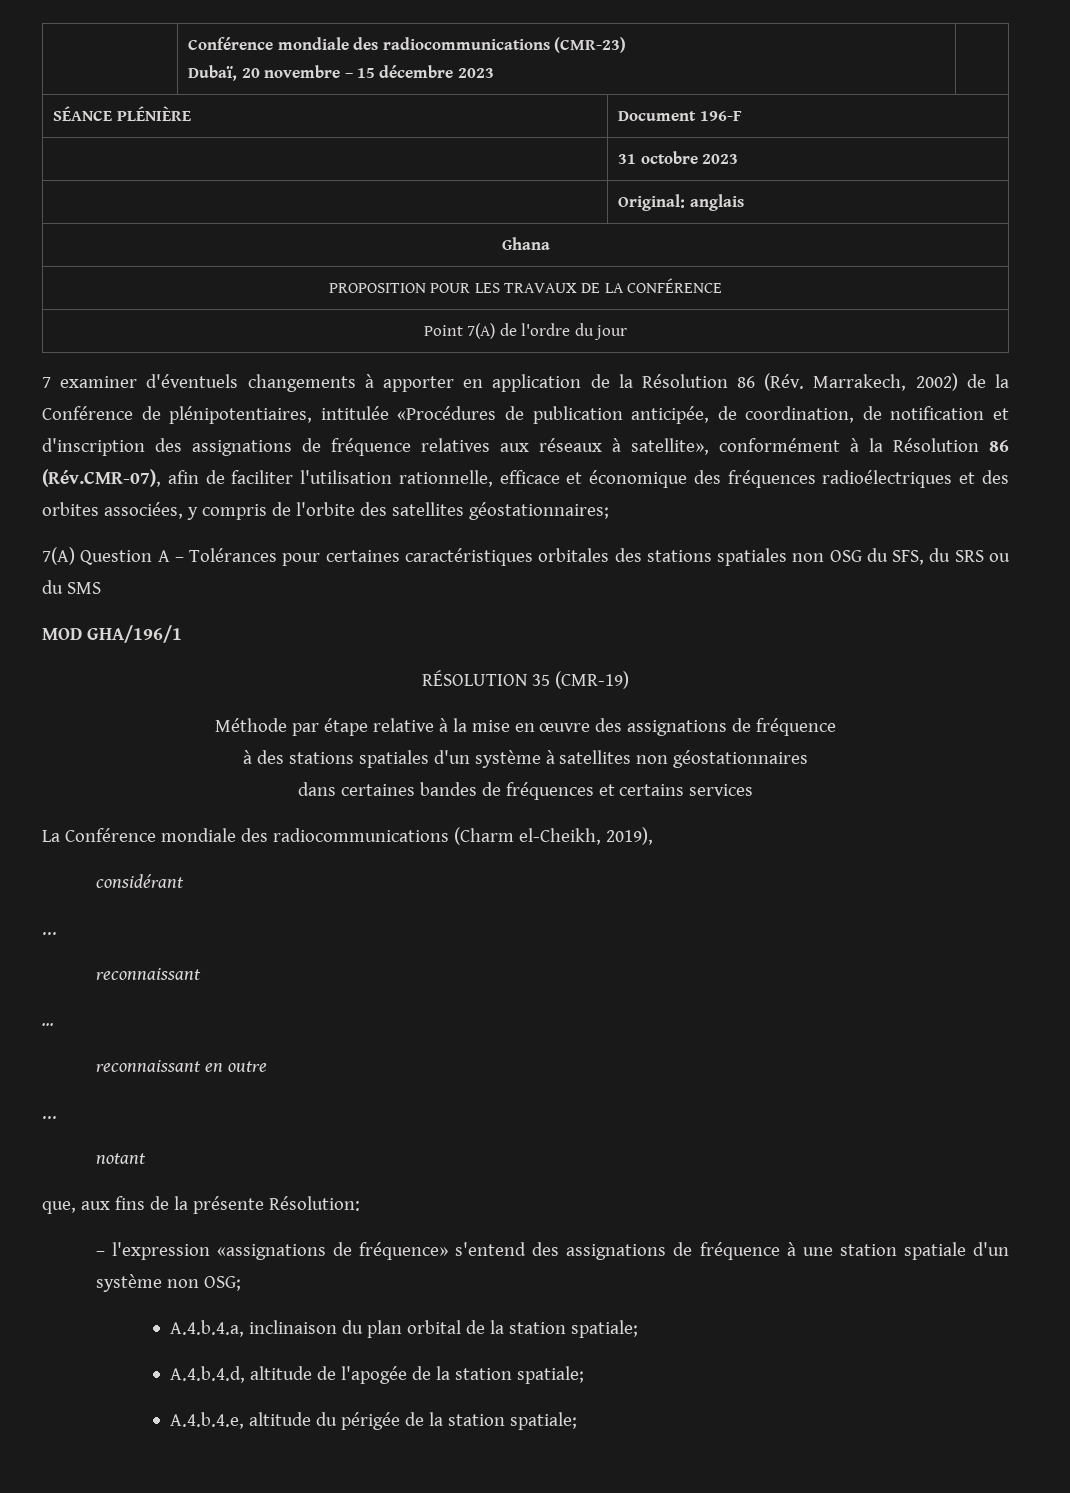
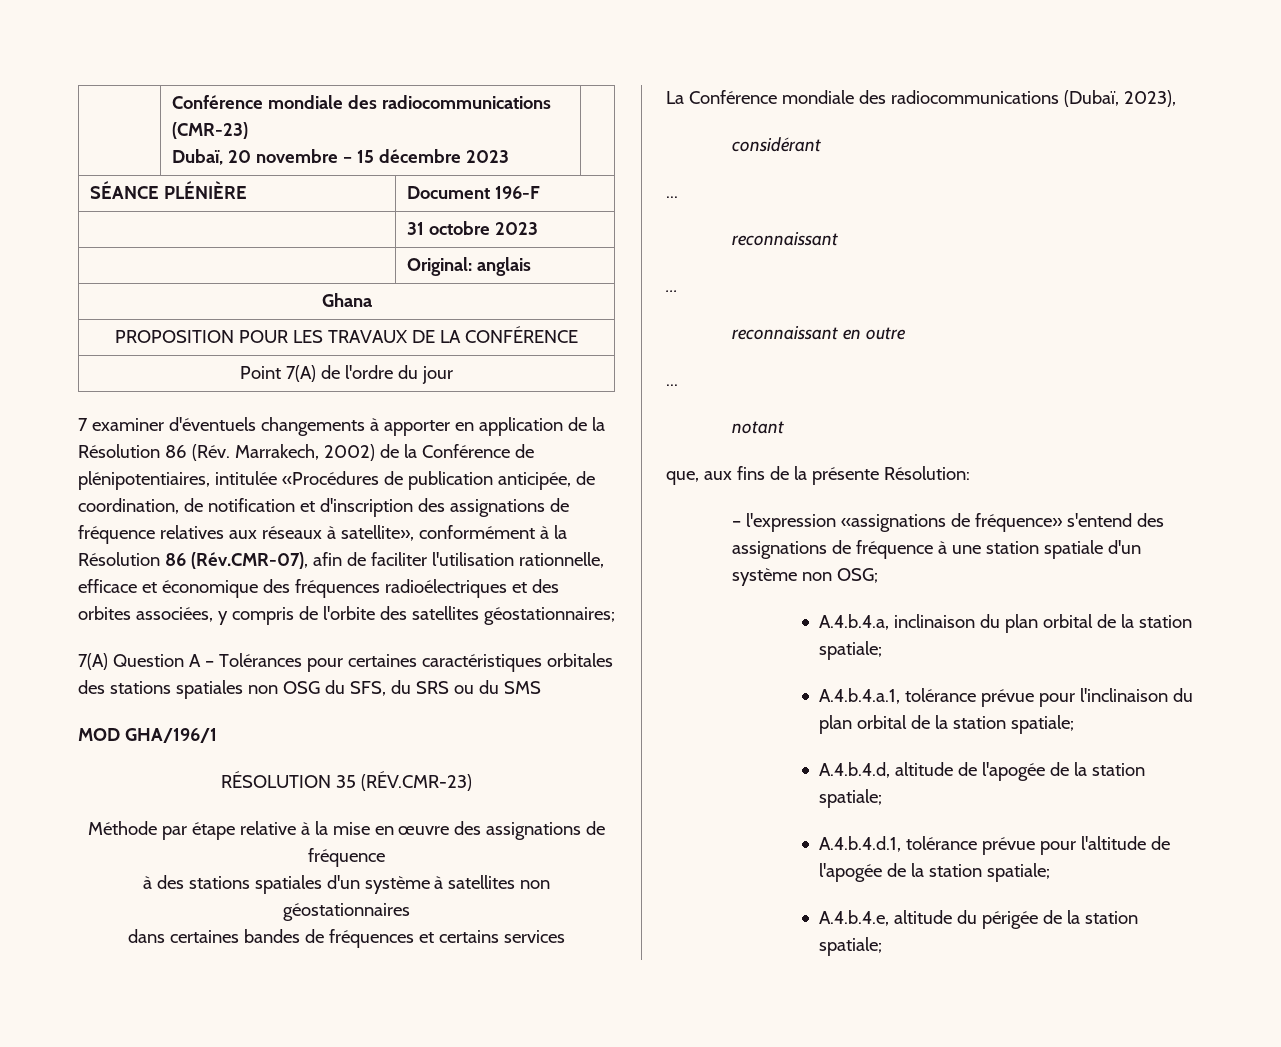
- RÉSOLUTION 35 (CMR-19)
+ RÉSOLUTION 35 (RÉV.CMR-23)
- La Conférence mondiale des radiocommunications (Charm el-Cheikh, 2019),
+ La Conférence mondiale des radiocommunications (Dubaï, 2023),
+ A.4.b.4.a.1, tolérance prévue pour l'inclinaison du plan orbital de la station spatiale;
+ A.4.b.4.d.1, tolérance prévue pour l'altitude de l'apogée de la station spatiale;

